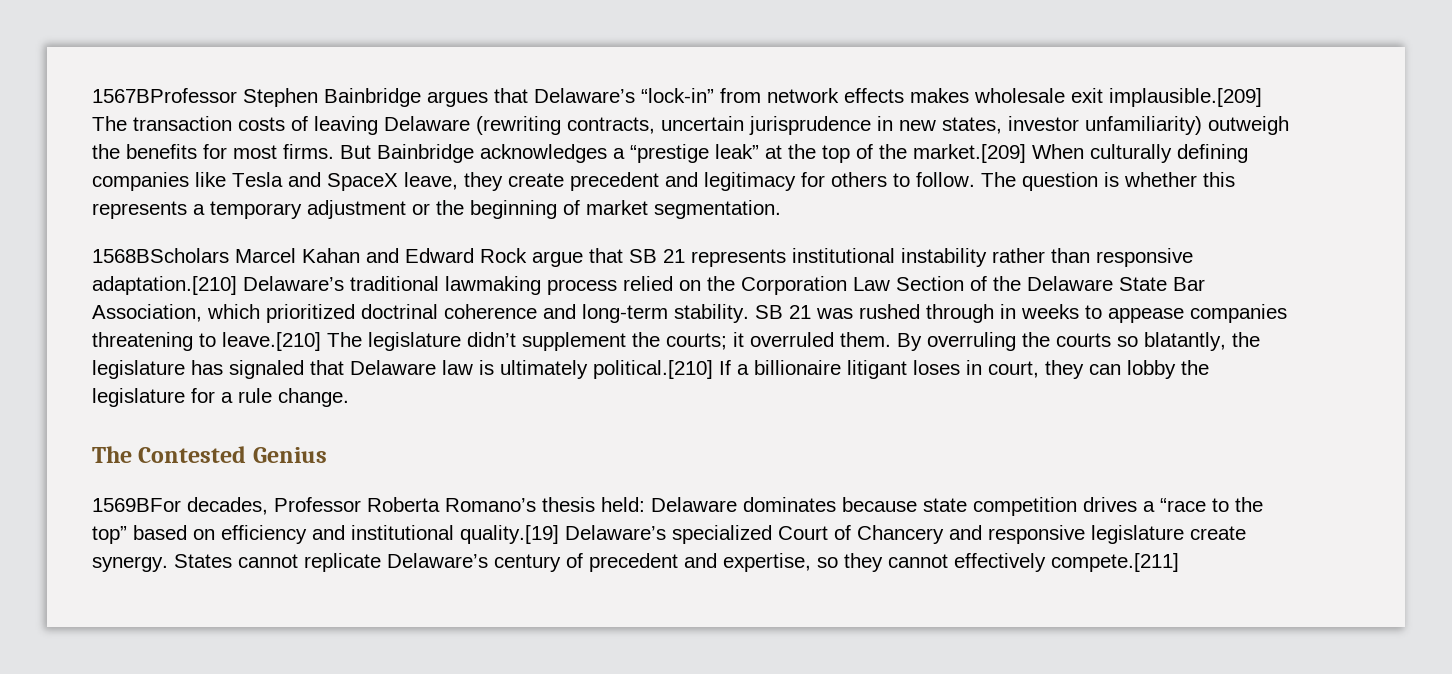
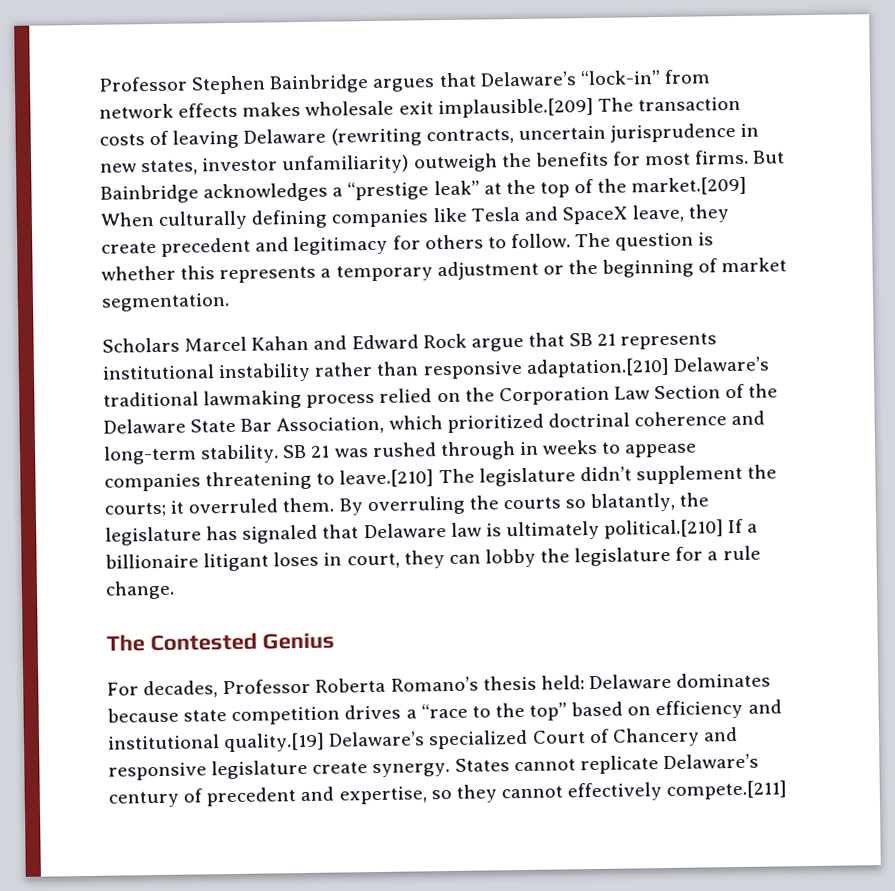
- 1567BProfessor Stephen Bainbridge argues that Delaware’s “lock-in” from network effects makes wholesale exit implausible.[209] The transaction costs of leaving Delaware (rewriting contracts, uncertain jurisprudence in new states, investor unfamiliarity) outweigh the benefits for most firms.
+ Professor Stephen Bainbridge argues that Delaware’s “lock-in” from network effects makes wholesale exit implausible.[209] The transaction costs of leaving Delaware (rewriting contracts, uncertain jurisprudence in new states, investor unfamiliarity) outweigh the benefits for most firms.
- 1568BScholars Marcel Kahan and Edward Rock argue that SB 21 represents institutional instability rather than responsive adaptation.[210] Delaware’s traditional lawmaking process relied on the Corporation Law Section of the Delaware State Bar Association, which prioritized doctrinal coherence and long-term stability.
+ Scholars Marcel Kahan and Edward Rock argue that SB 21 represents institutional instability rather than responsive adaptation.[210] Delaware’s traditional lawmaking process relied on the Corporation Law Section of the Delaware State Bar Association, which prioritized doctrinal coherence and long-term stability.
- 1569BFor decades, Professor Roberta Romano’s thesis held: Delaware dominates because state competition drives a “race to the top” based on efficiency and institutional quality.[19] Delaware’s specialized Court of Chancery and responsive legislature create synergy.
+ For decades, Professor Roberta Romano’s thesis held: Delaware dominates because state competition drives a “race to the top” based on efficiency and institutional quality.[19] Delaware’s specialized Court of Chancery and responsive legislature create synergy.

